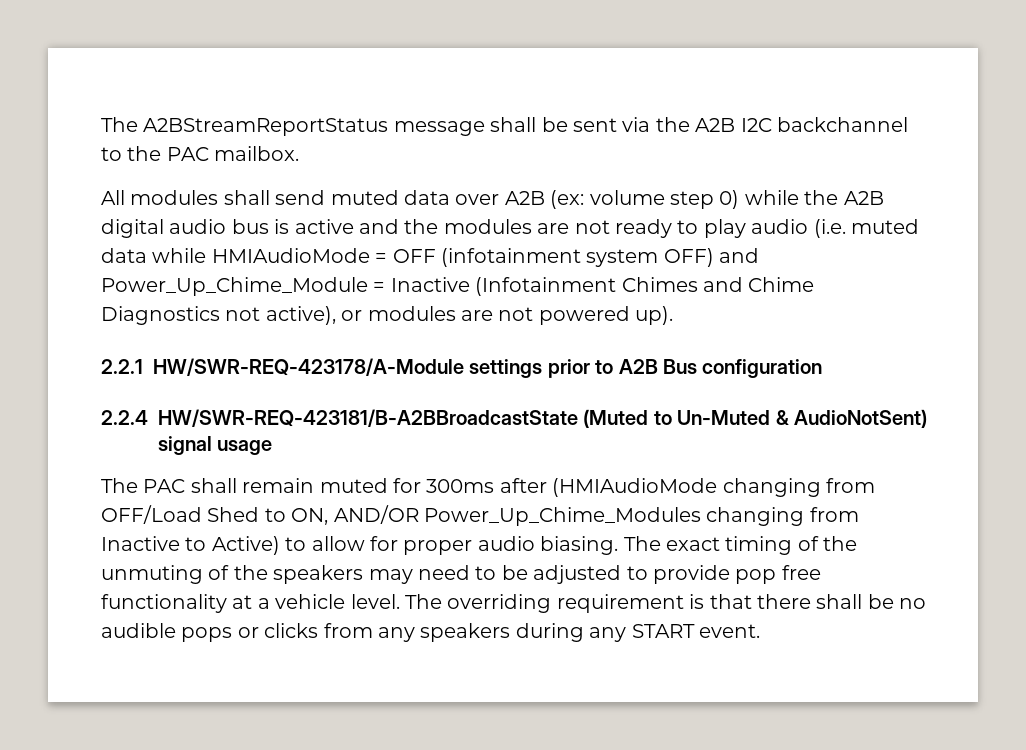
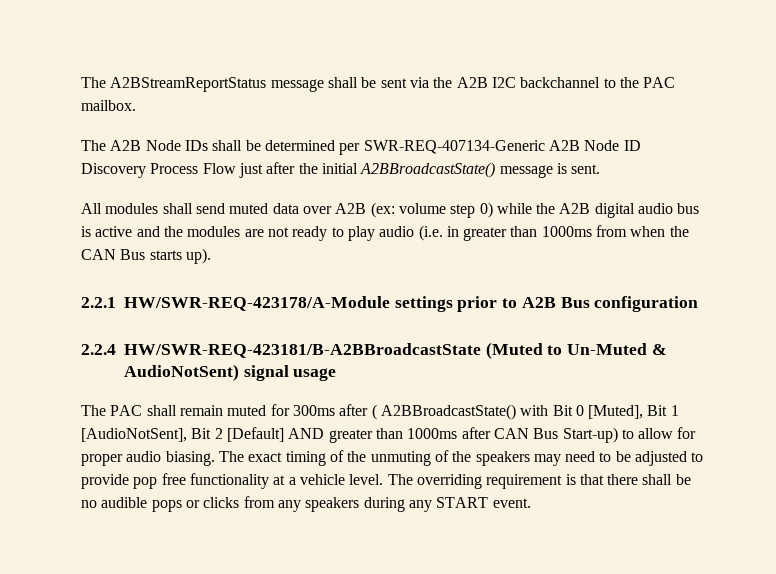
+ The A2B Node IDs shall be determined per SWR-REQ-407134-Generic A2B Node ID Discovery Process Flow just after the initial A2BBroadcastState() message is sent.
- All modules shall send muted data over A2B (ex: volume step 0) while the A2B digital audio bus is active and the modules are not ready to play audio (i.e. muted data while HMIAudioMode = OFF (infotainment system OFF) and Power_Up_Chime_Module = Inactive (Infotainment Chimes and Chime Diagnostics not active), or modules are not powered up).
+ All modules shall send muted data over A2B (ex: volume step 0) while the A2B digital audio bus is active and the modules are not ready to play audio (i.e. in greater than 1000ms from when the CAN Bus starts up).
- The PAC shall remain muted for 300ms after (HMIAudioMode changing from OFF/Load Shed to ON, AND/OR Power_Up_Chime_Modules changing from Inactive to Active) to allow for proper audio biasing.
+ The PAC shall remain muted for 300ms after ( A2BBroadcastState() with Bit 0 [Muted], Bit 1 [AudioNotSent], Bit 2 [Default] AND greater than 1000ms after CAN Bus Start-up) to allow for proper audio biasing.

